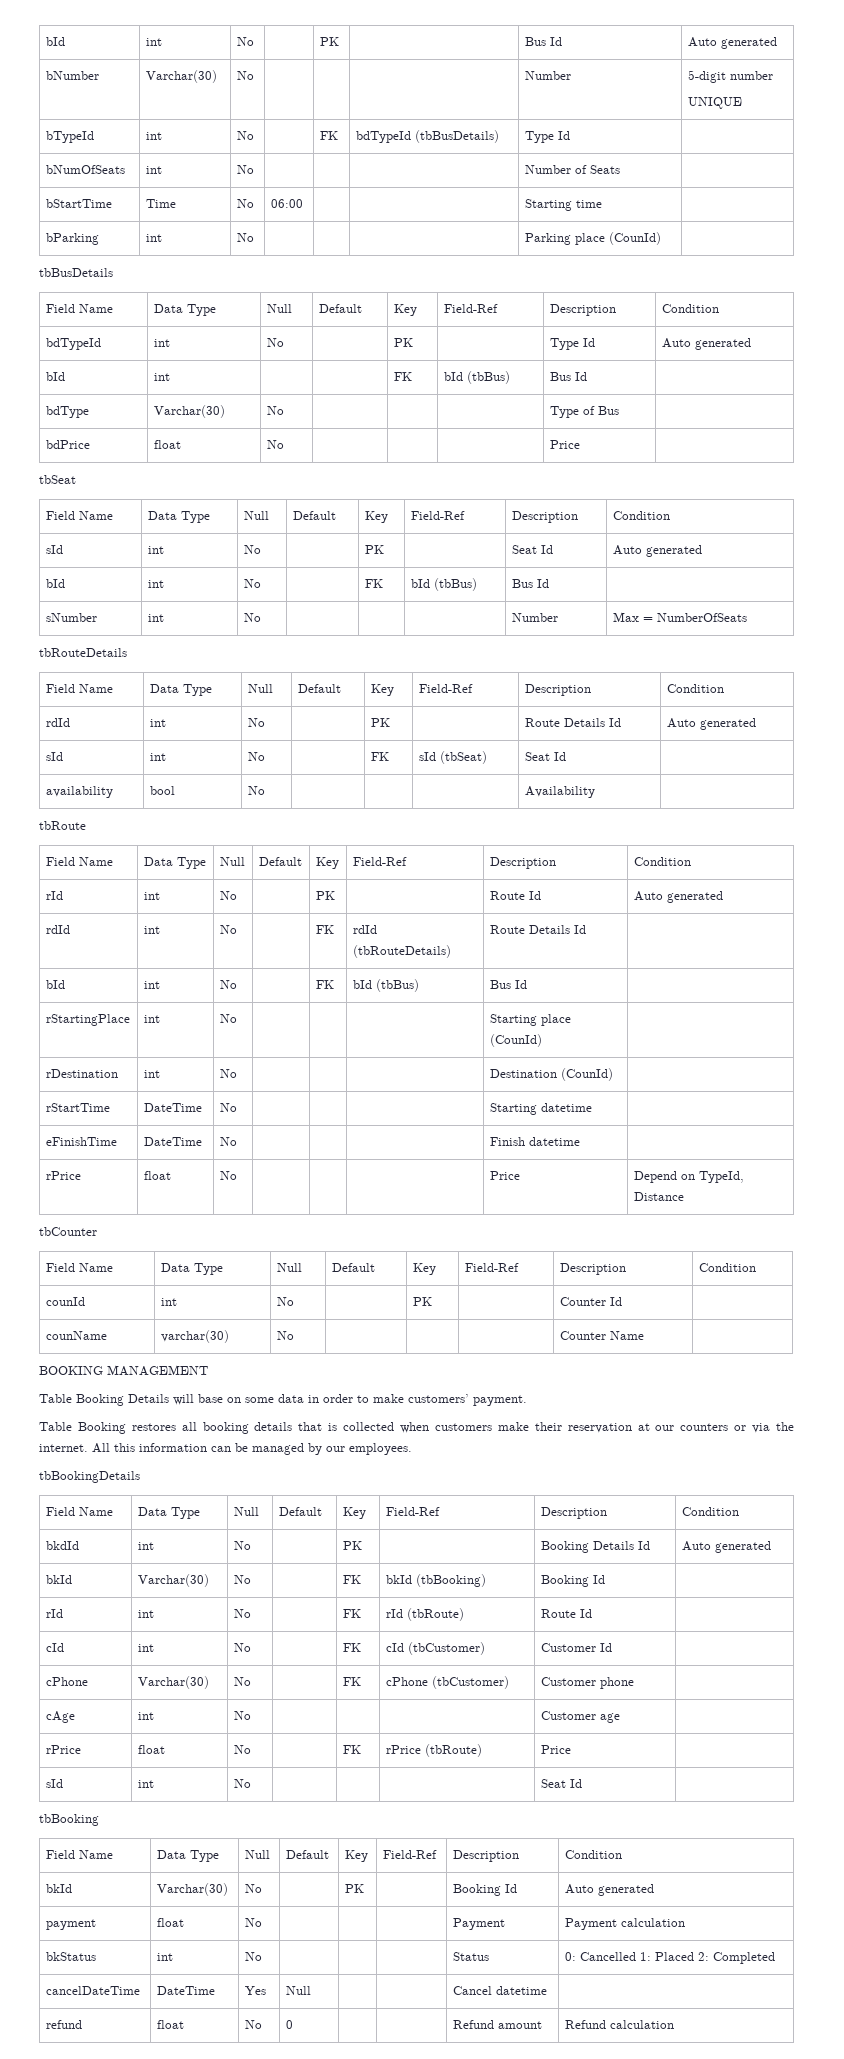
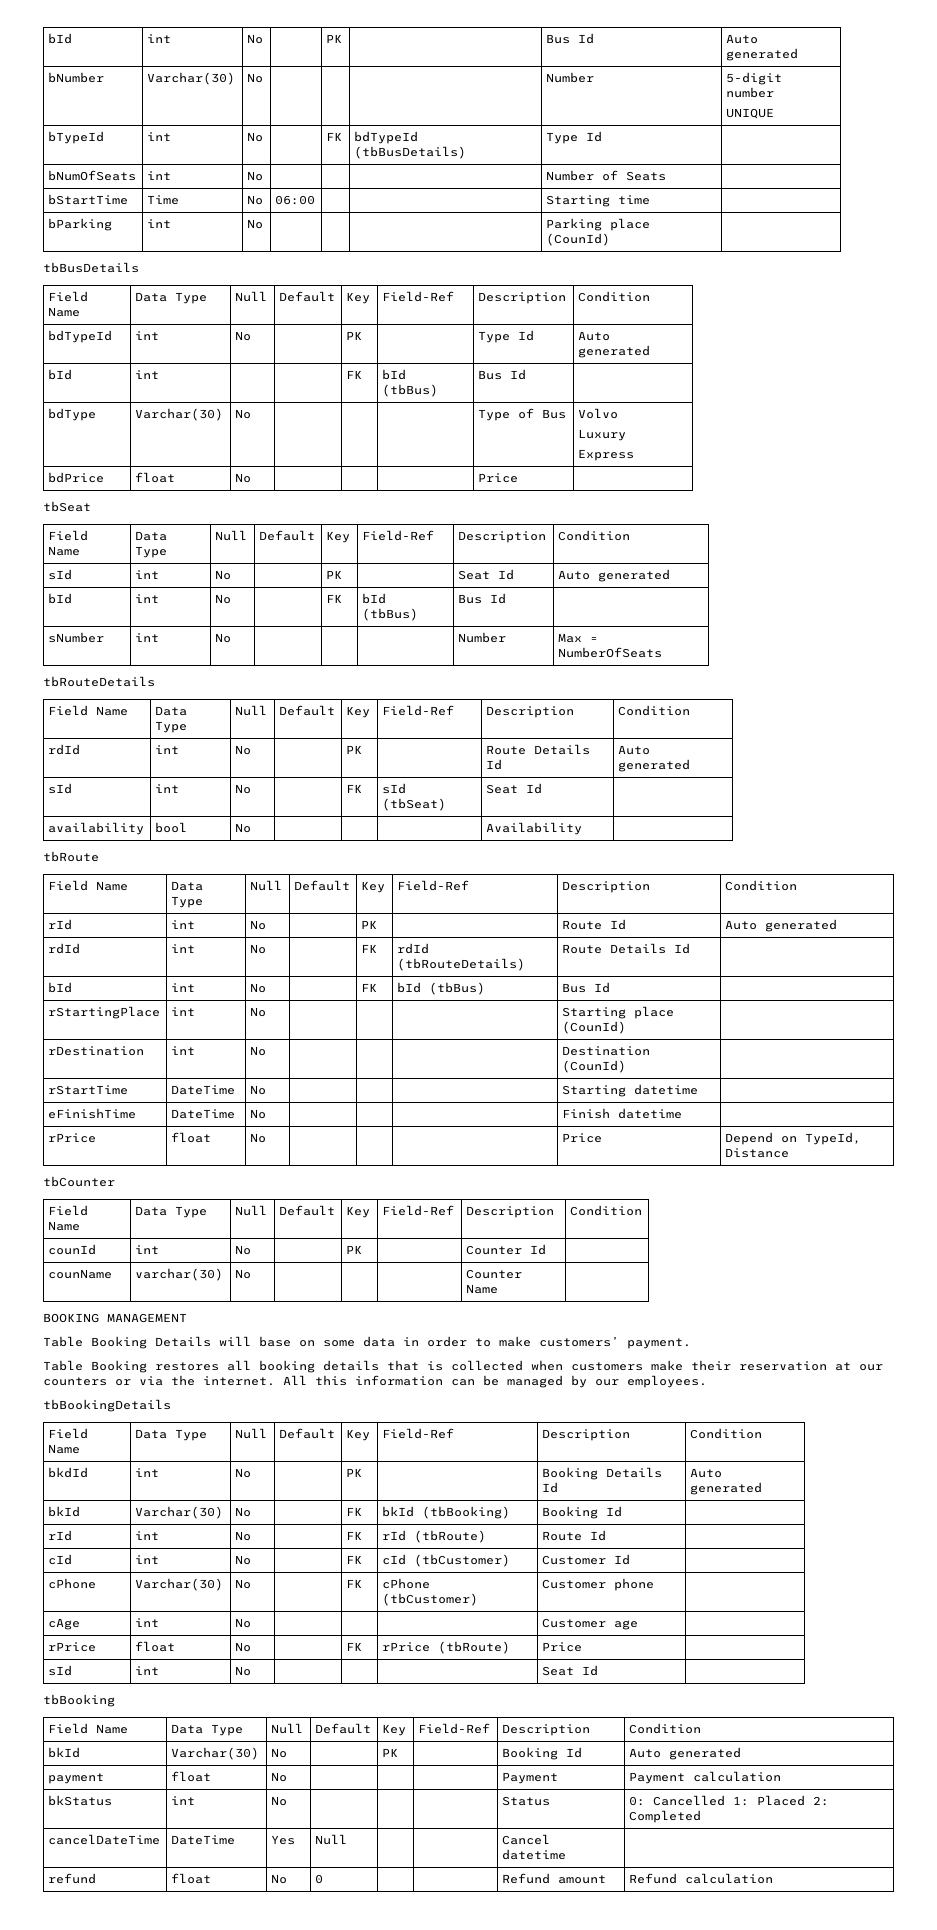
- bdType | Varchar(30) | No | | | | Type of Bus |
+ bdType | Varchar(30) | No | | | | Type of Bus | Volvo
+ Luxury
+ Express

